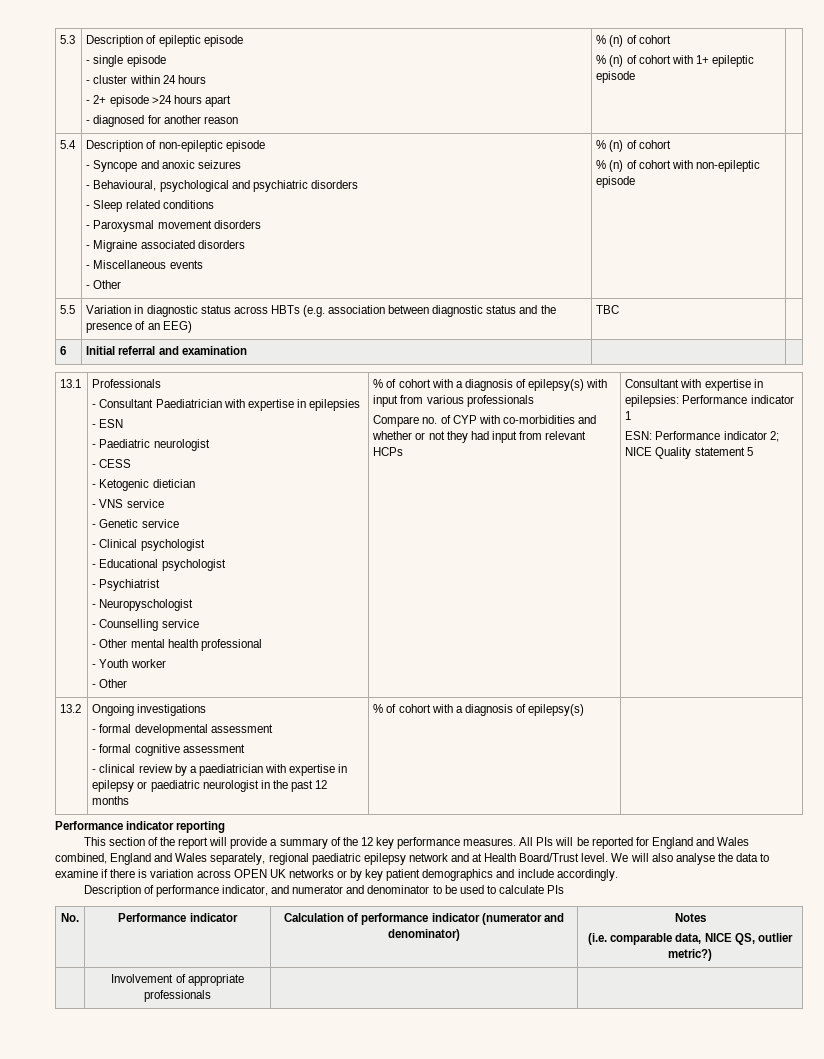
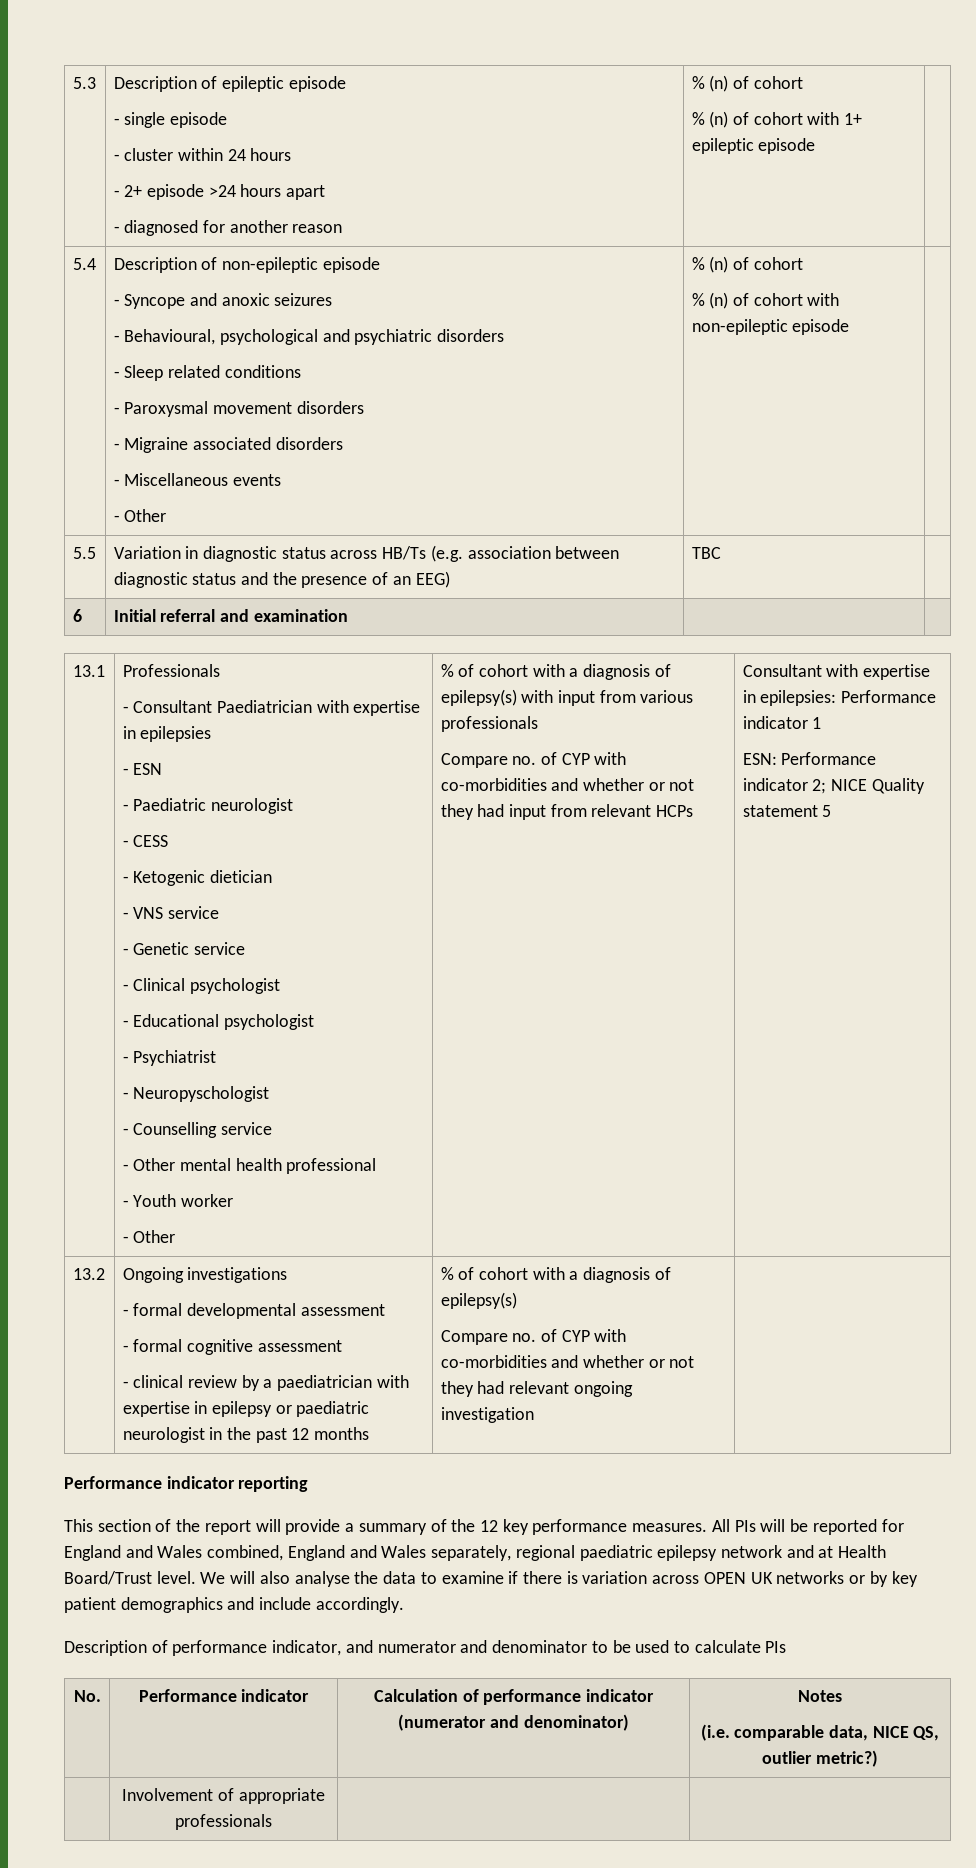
- 5.5 | Variation in diagnostic status across HBTs (e.g. association between diagnostic status and the presence of an EEG) | TBC |
+ 5.5 | Variation in diagnostic status across HB/Ts (e.g. association between diagnostic status and the presence of an EEG) | TBC |
+ Compare no. of CYP with co-morbidities and whether or not they had relevant ongoing investigation

